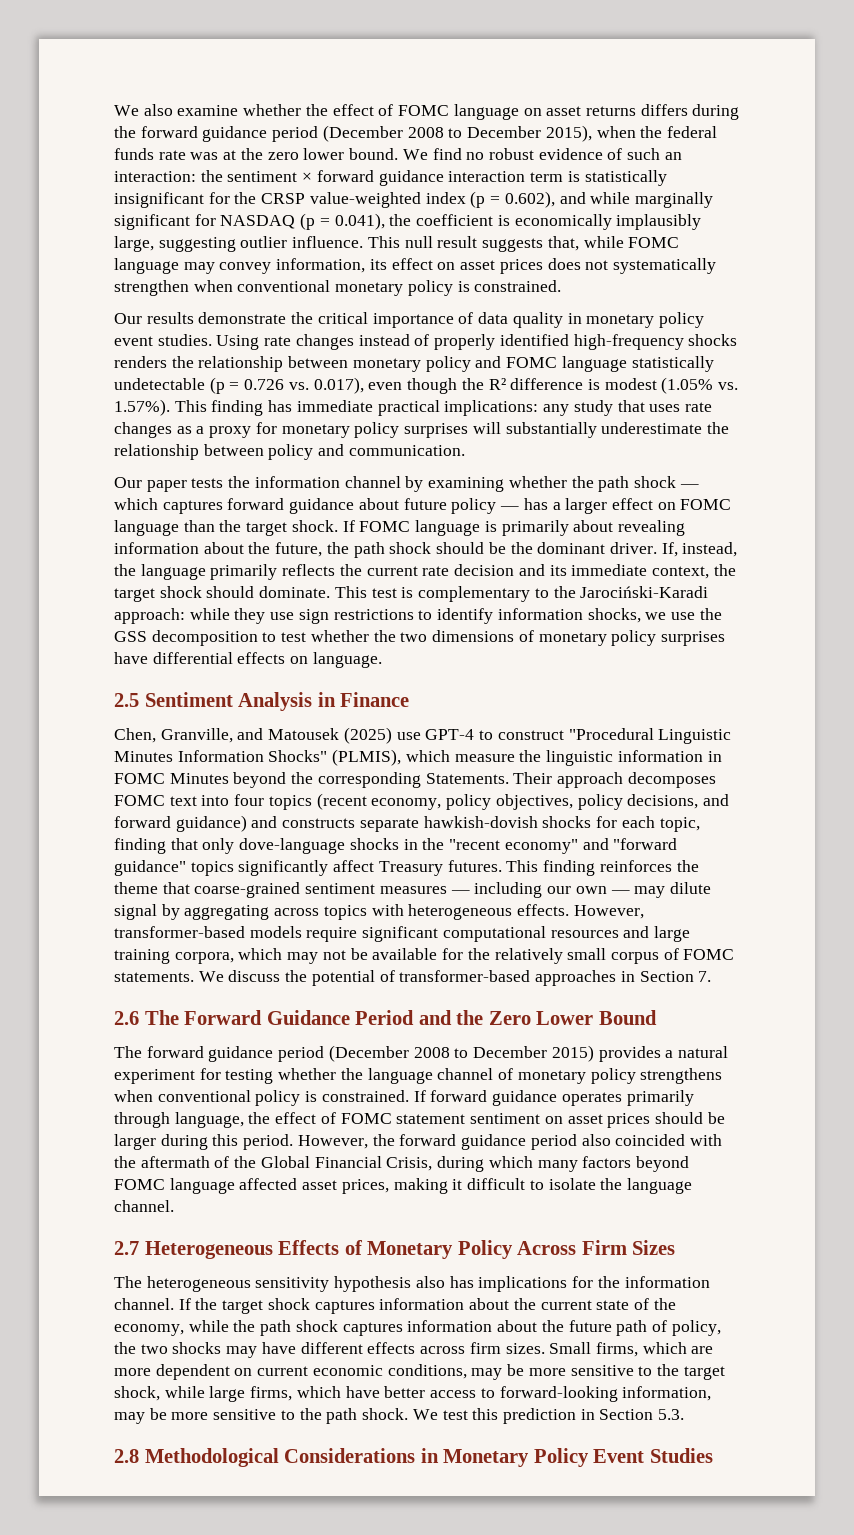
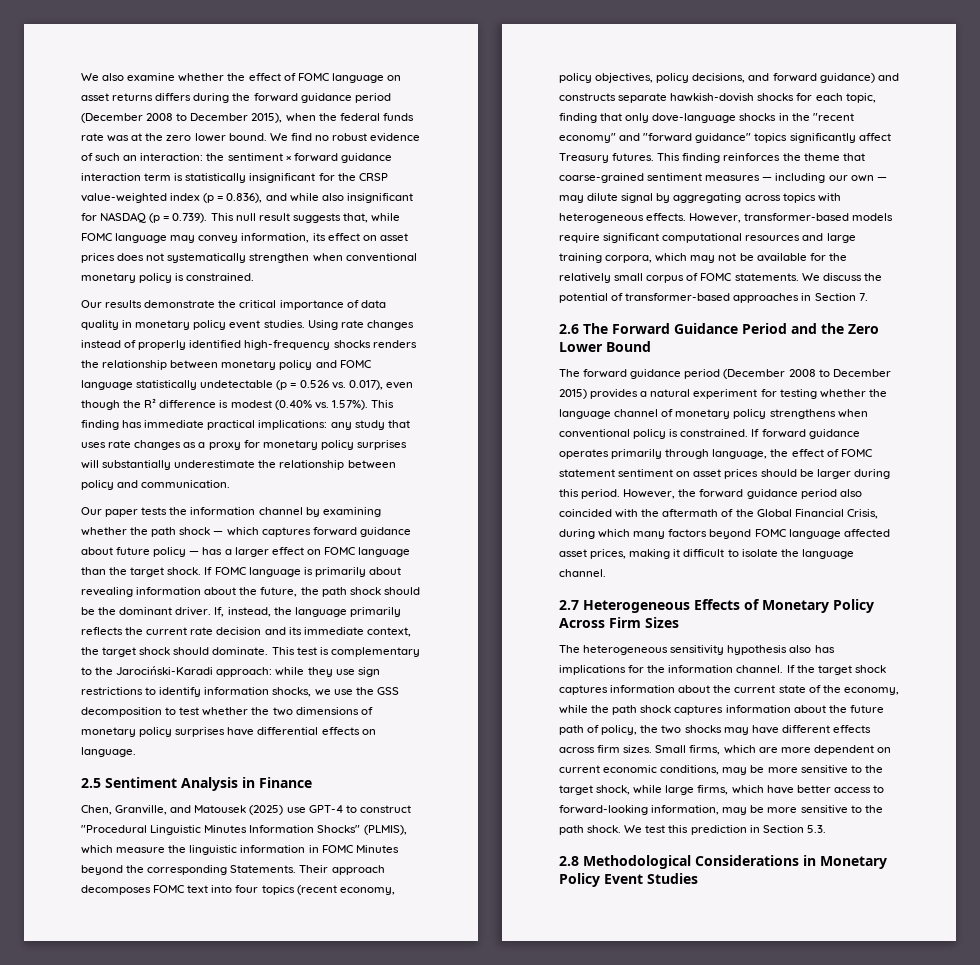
- We find no robust evidence of such an interaction: the sentiment × forward guidance interaction term is statistically insignificant for the CRSP value-weighted index (p = 0.602), and while marginally significant for NASDAQ (p = 0.041), the coefficient is economically implausibly large, suggesting outlier influence. This null result suggests that, while FOMC language may convey information, its effect on asset prices does not systematically strengthen when conventional monetary policy is constrained.
+ We find no robust evidence of such an interaction: the sentiment × forward guidance interaction term is statistically insignificant for the CRSP value-weighted index (p = 0.836), and while also insignificant for NASDAQ (p = 0.739). This null result suggests that, while FOMC language may convey information, its effect on asset prices does not systematically strengthen when conventional monetary policy is constrained.
- Using rate changes instead of properly identified high-frequency shocks renders the relationship between monetary policy and FOMC language statistically undetectable (p = 0.726 vs. 0.017), even though the R² difference is modest (1.05% vs. 1.57%). This finding has immediate practical implications:
+ Using rate changes instead of properly identified high-frequency shocks renders the relationship between monetary policy and FOMC language statistically undetectable (p = 0.526 vs. 0.017), even though the R² difference is modest (0.40% vs. 1.57%). This finding has immediate practical implications:

